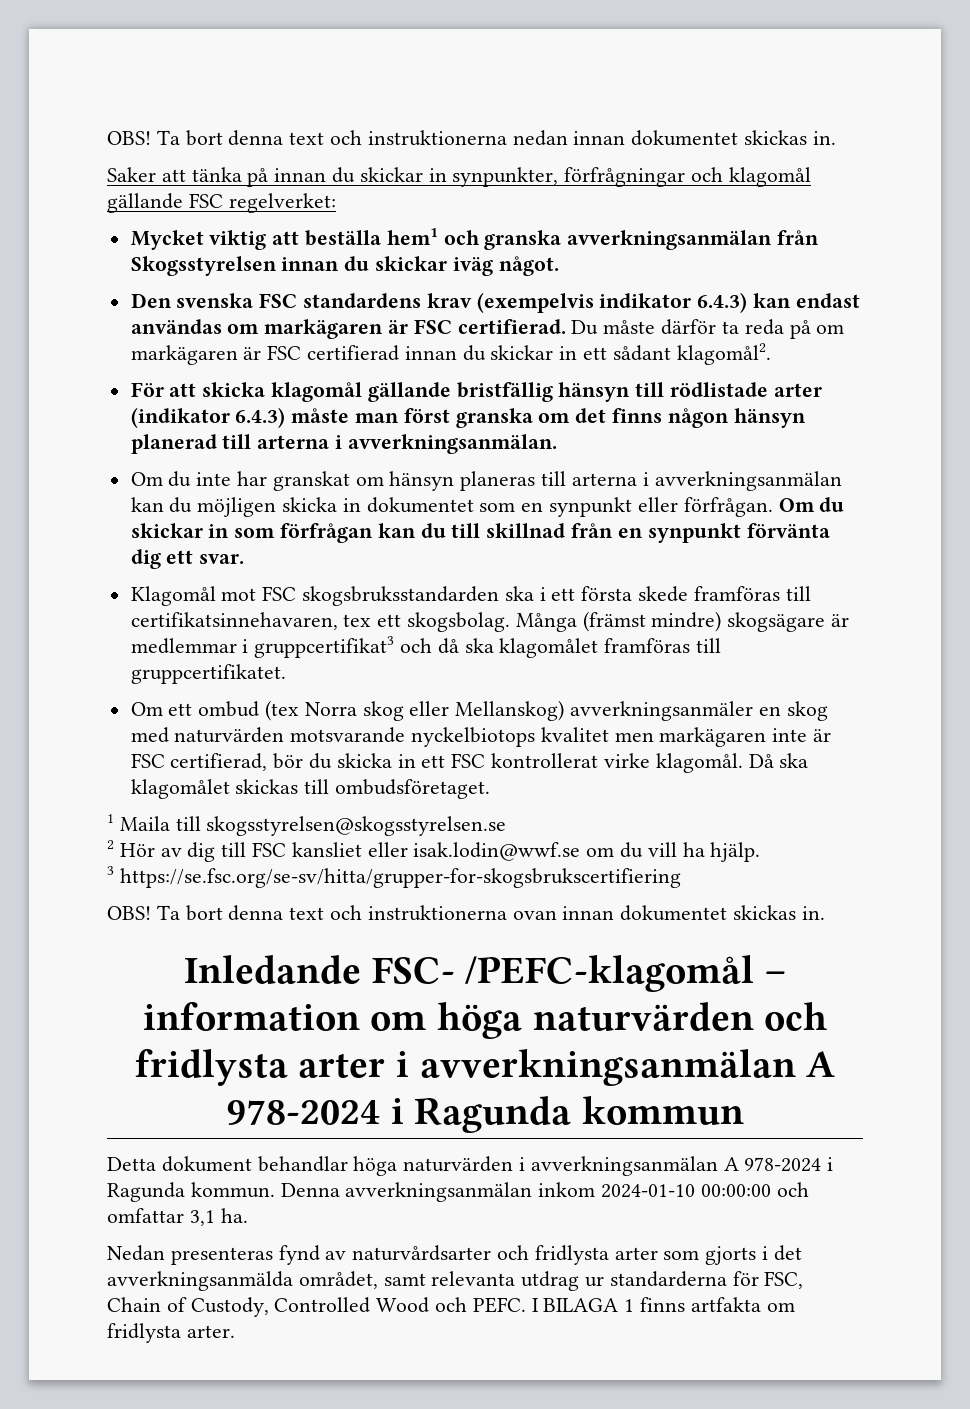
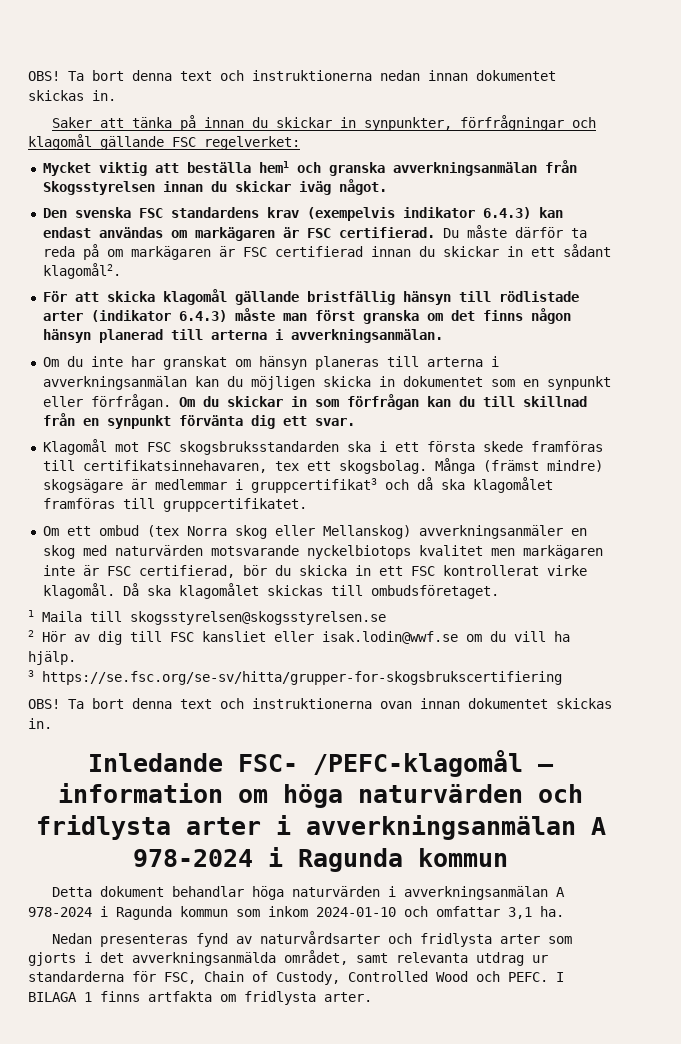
- Detta dokument behandlar höga naturvärden i avverkningsanmälan A 978-2024 i Ragunda kommun. Denna avverkningsanmälan inkom 2024-01-10 00:00:00 och omfattar 3,1 ha.
+ Detta dokument behandlar höga naturvärden i avverkningsanmälan A 978-2024 i Ragunda kommun som inkom 2024-01-10 och omfattar 3,1 ha.

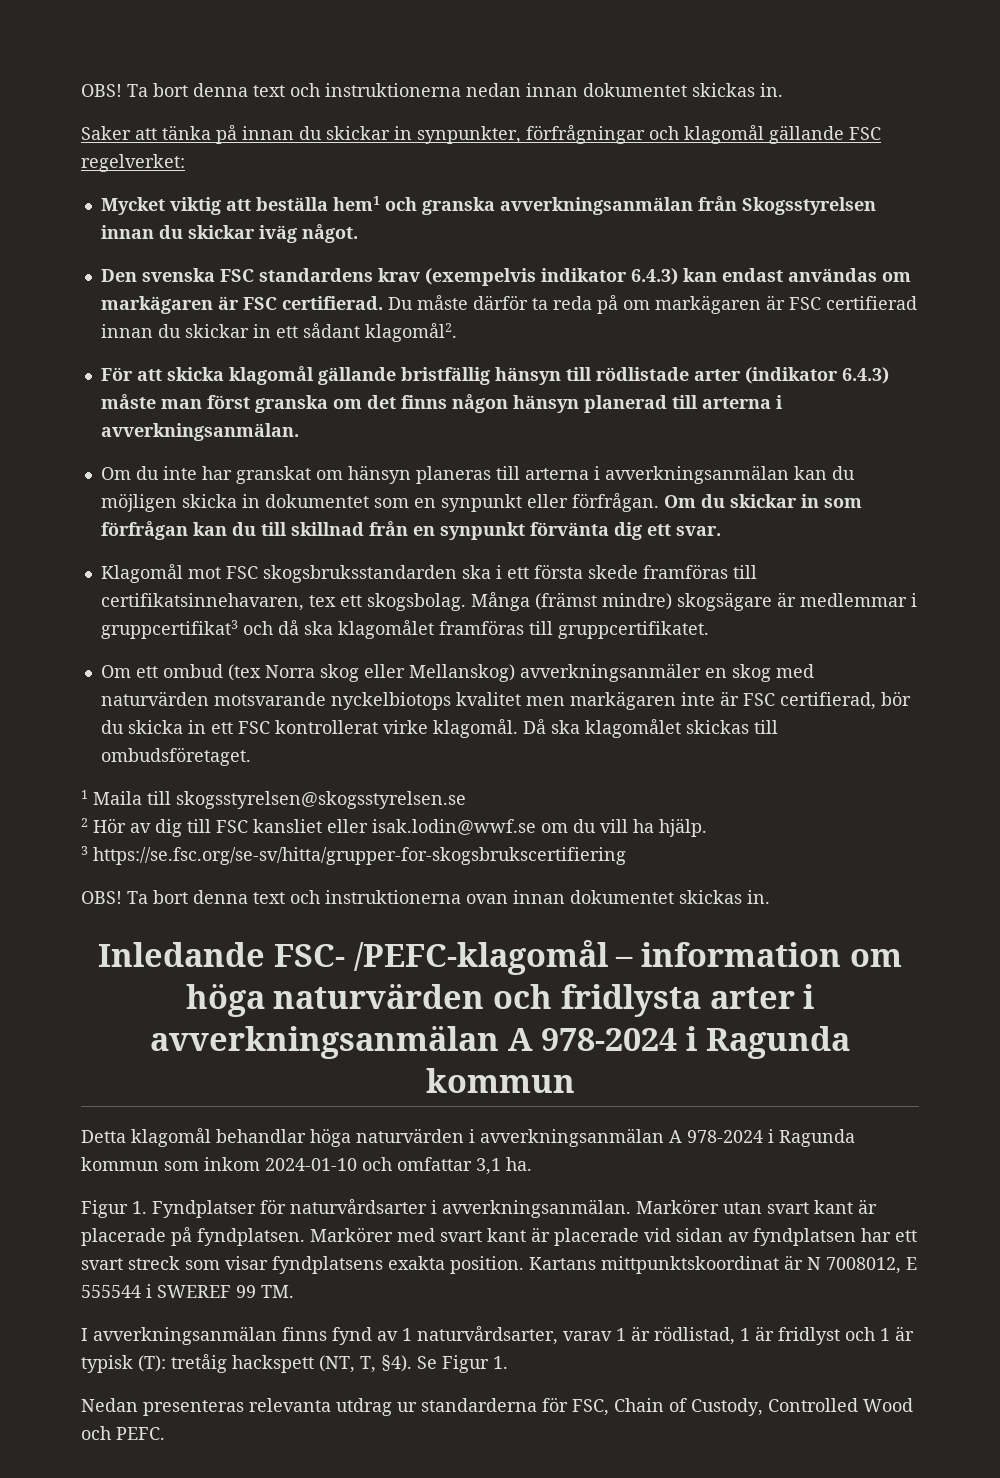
- Detta dokument behandlar höga naturvärden i avverkningsanmälan A 978-2024 i Ragunda kommun som inkom 2024-01-10 och omfattar 3,1 ha.
+ Detta klagomål behandlar höga naturvärden i avverkningsanmälan A 978-2024 i Ragunda kommun som inkom 2024-01-10 och omfattar 3,1 ha.
- Nedan presenteras fynd av naturvårdsarter och fridlysta arter som gjorts i det avverkningsanmälda området, samt relevanta utdrag ur standarderna för FSC, Chain of Custody, Controlled Wood och PEFC. I BILAGA 1 finns artfakta om fridlysta arter.
+ Figur 1. Fyndplatser för naturvårdsarter i avverkningsanmälan. Markörer utan svart kant är placerade på fyndplatsen. Markörer med svart kant är placerade vid sidan av fyndplatsen har ett svart streck som visar fyndplatsens exakta position. Kartans mittpunktskoordinat är N 7008012, E 555544 i SWEREF 99 TM.
+ I avverkningsanmälan finns fynd av 1 naturvårdsarter, varav 1 är rödlistad, 1 är fridlyst och 1 är typisk (T): tretåig hackspett (NT, T, §4). Se Figur 1.
+ Nedan presenteras relevanta utdrag ur standarderna för FSC, Chain of Custody, Controlled Wood och PEFC.

